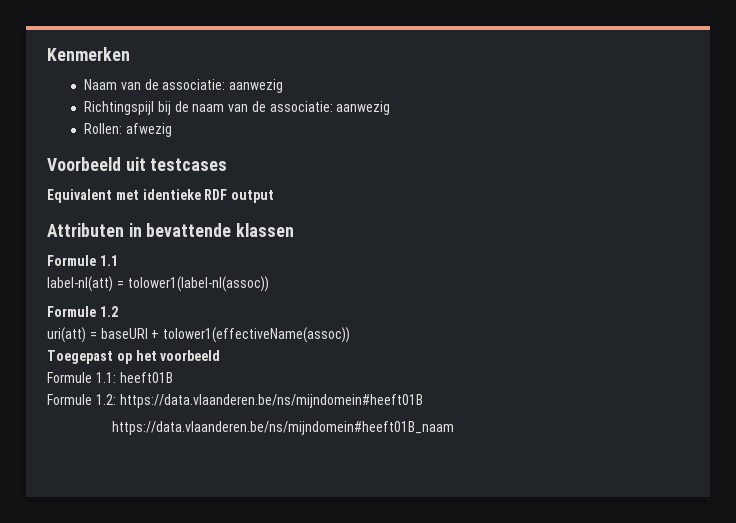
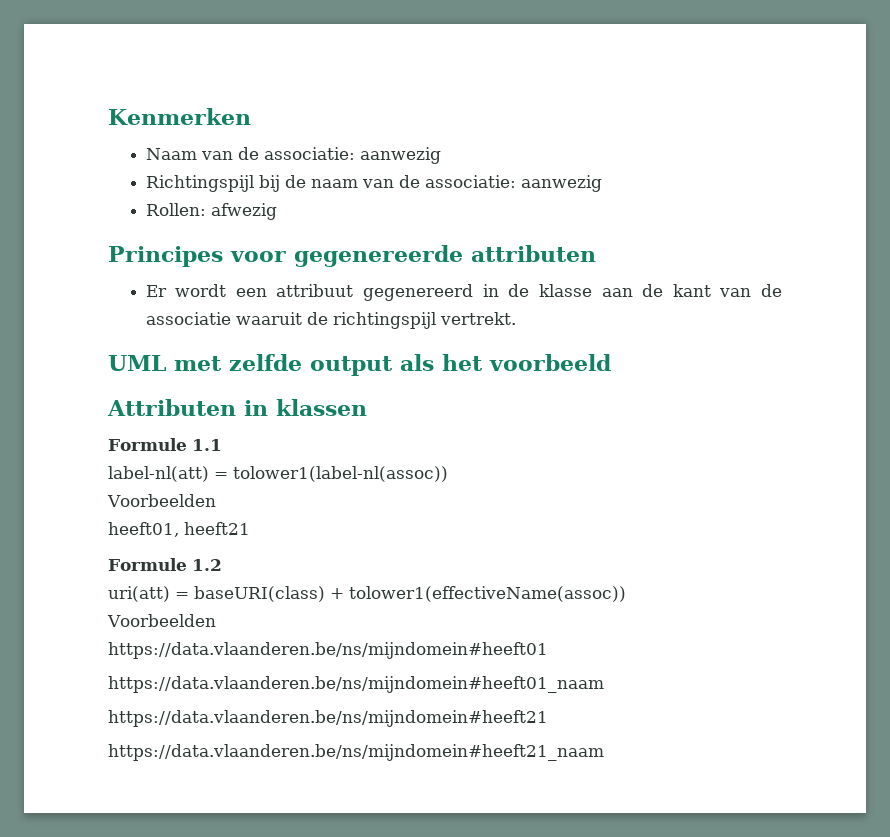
- Voorbeeld uit testcases
- Equivalent met identieke RDF output
+ Principes voor gegenereerde attributen
+ Er wordt een attribuut gegenereerd in de klasse aan de kant van de associatie waaruit de richtingspijl vertrekt.
+ UML met zelfde output als het voorbeeld
- Attributen in bevattende klassen
+ Attributen in klassen
  label-nl(att) = tolower1(label-nl(assoc))
+ Voorbeelden
+ heeft01, heeft21
- uri(att) = baseURI + tolower1(effectiveName(assoc))
- Toegepast op het voorbeeld
- Formule 1.1: heeft01B
- Formule 1.2: https://data.vlaanderen.be/ns/mijndomein#heeft01B
- https://data.vlaanderen.be/ns/mijndomein#heeft01B_naam
+ uri(att) = baseURI(class) + tolower1(effectiveName(assoc))
+ Voorbeelden
+ https://data.vlaanderen.be/ns/mijndomein#heeft01
+ https://data.vlaanderen.be/ns/mijndomein#heeft01_naam
+ https://data.vlaanderen.be/ns/mijndomein#heeft21
+ https://data.vlaanderen.be/ns/mijndomein#heeft21_naam

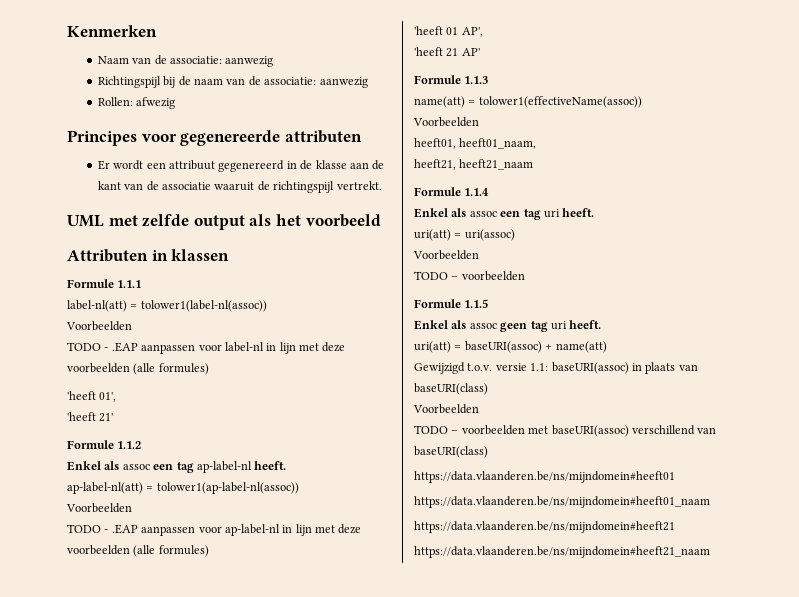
- Formule 1.1
+ Formule 1.1.1
- heeft01, heeft21
- Formule 1.2
- uri(att) = baseURI(class) + tolower1(effectiveName(assoc))
+ TODO - .EAP aanpassen voor label-nl in lijn met deze voorbeelden (alle formules)
+ 'heeft 01',
+ 'heeft 21'
+ Formule 1.1.2
+ Enkel als assoc een tag ap-label-nl heeft.
+ ap-label-nl(att) = tolower1(ap-label-nl(assoc))
  Voorbeelden
+ TODO - .EAP aanpassen voor ap-label-nl in lijn met deze voorbeelden (alle formules)
+ 'heeft 01 AP',
+ 'heeft 21 AP'
+ Formule 1.1.3
+ name(att) = tolower1(effectiveName(assoc))
+ Voorbeelden
+ heeft01, heeft01_naam,
+ heeft21, heeft21_naam
+ Formule 1.1.4
+ Enkel als assoc een tag uri heeft.
+ uri(att) = uri(assoc)
+ Voorbeelden
+ TODO – voorbeelden
+ Formule 1.1.5
+ Enkel als assoc geen tag uri heeft.
+ uri(att) = baseURI(assoc) + name(att)
+ Gewijzigd t.o.v. versie 1.1: baseURI(assoc) in plaats van baseURI(class)
+ Voorbeelden
+ TODO – voorbeelden met baseURI(assoc) verschillend van baseURI(class)

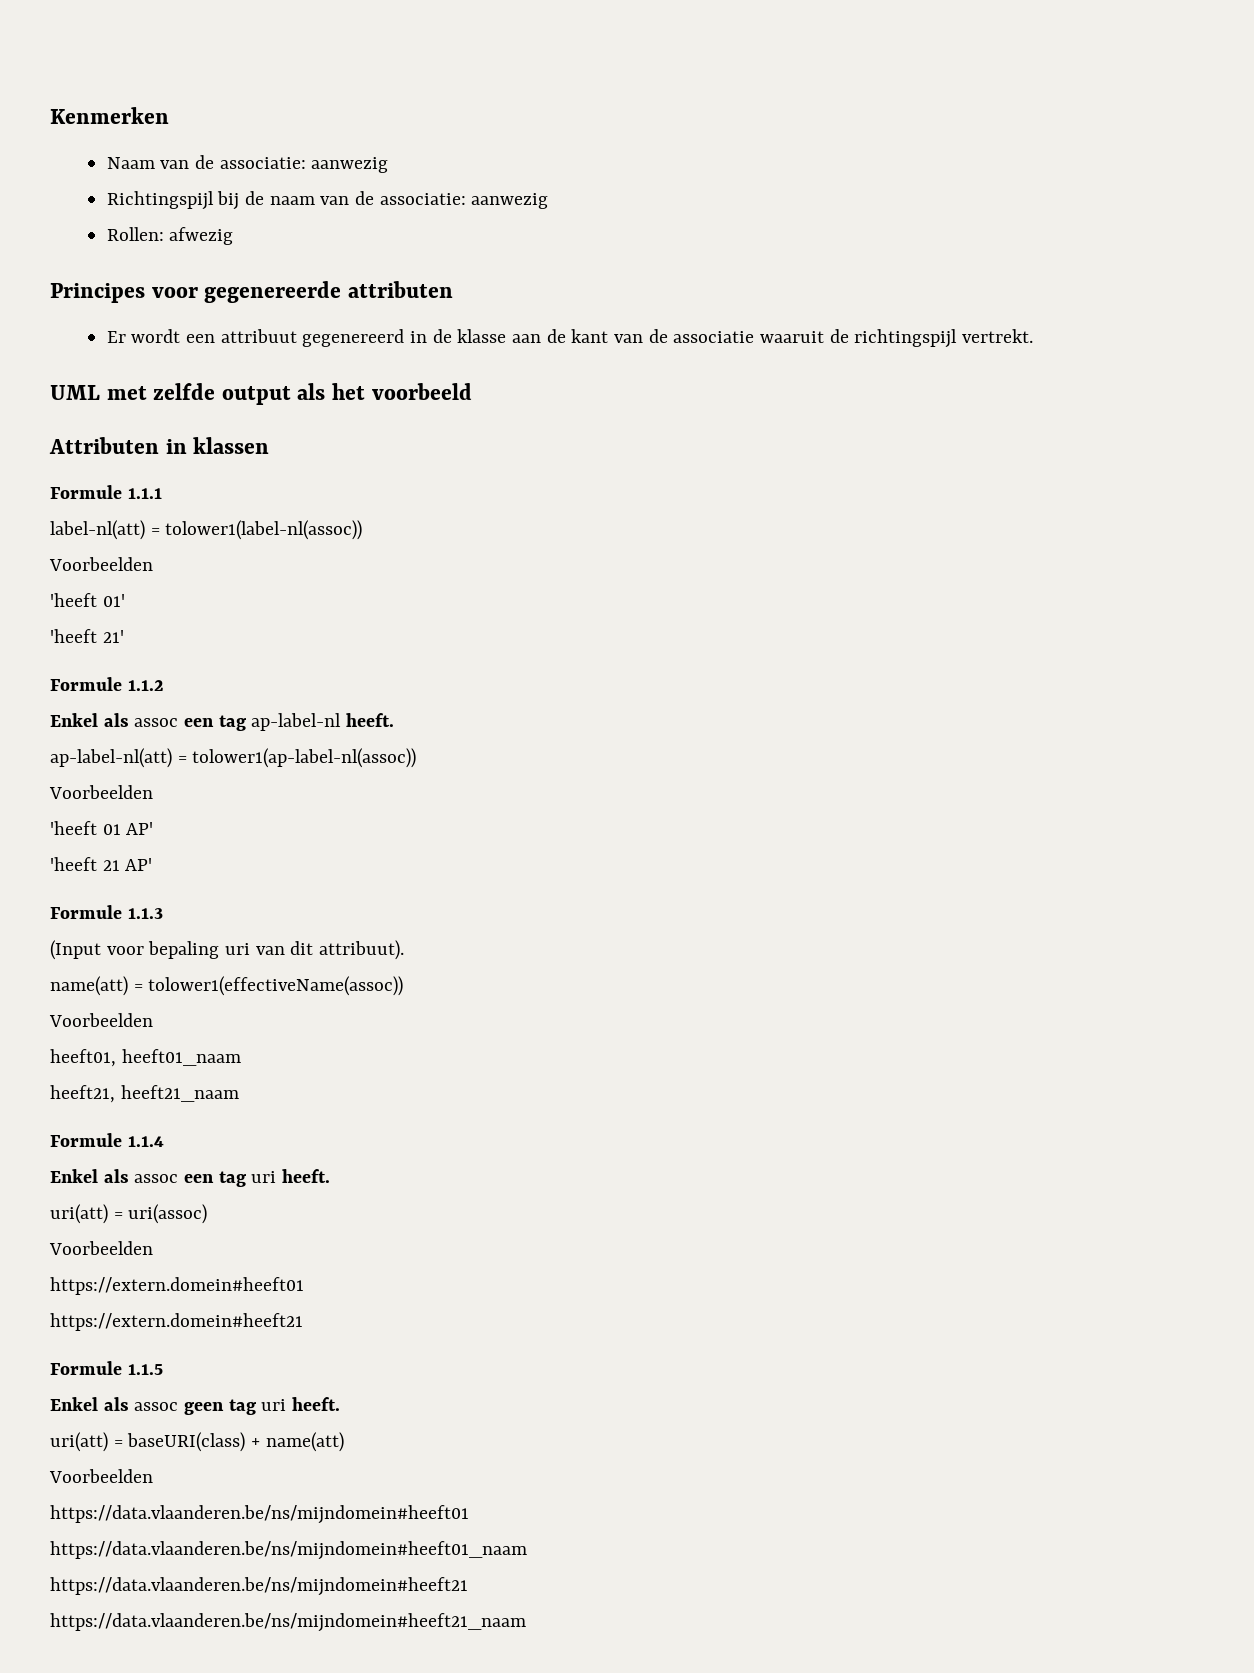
- TODO - .EAP aanpassen voor label-nl in lijn met deze voorbeelden (alle formules)
- 'heeft 01',
+ 'heeft 01'
- TODO - .EAP aanpassen voor ap-label-nl in lijn met deze voorbeelden (alle formules)
- 'heeft 01 AP',
+ 'heeft 01 AP'
+ (Input voor bepaling uri van dit attribuut).
- heeft01, heeft01_naam,
+ heeft01, heeft01_naam
  uri(att) = uri(assoc)
  Voorbeelden
- TODO – voorbeelden
+ https://extern.domein#heeft01
+ https://extern.domein#heeft21
- uri(att) = baseURI(assoc) + name(att)
- Gewijzigd t.o.v. versie 1.1: baseURI(assoc) in plaats van baseURI(class)
+ uri(att) = baseURI(class) + name(att)
  Voorbeelden
- TODO – voorbeelden met baseURI(assoc) verschillend van baseURI(class)

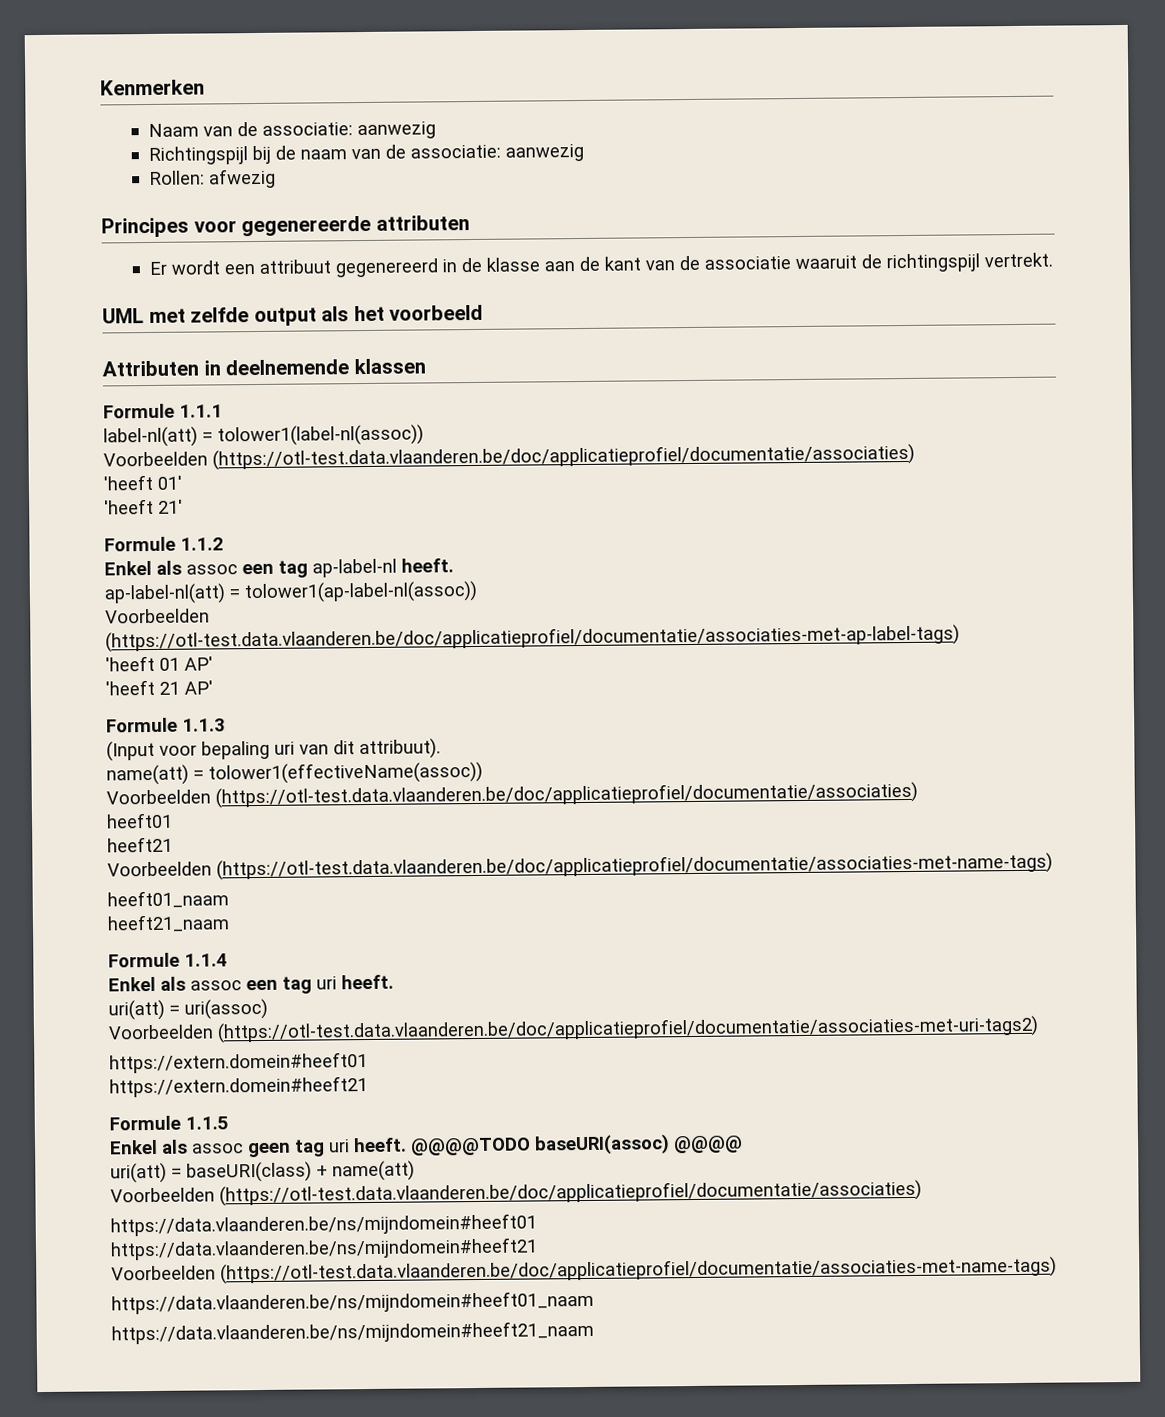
- Attributen in klassen
+ Attributen in deelnemende klassen
  label-nl(att) = tolower1(label-nl(assoc))
- Voorbeelden
+ Voorbeelden (https://otl-test.data.vlaanderen.be/doc/applicatieprofiel/documentatie/associaties)
  ap-label-nl(att) = tolower1(ap-label-nl(assoc))
- Voorbeelden
+ Voorbeelden (https://otl-test.data.vlaanderen.be/doc/applicatieprofiel/documentatie/associaties-met-ap-label-tags)
  name(att) = tolower1(effectiveName(assoc))
- Voorbeelden
- heeft01, heeft01_naam
+ Voorbeelden (https://otl-test.data.vlaanderen.be/doc/applicatieprofiel/documentatie/associaties)
+ heeft01
+ heeft21
+ Voorbeelden (https://otl-test.data.vlaanderen.be/doc/applicatieprofiel/documentatie/associaties-met-name-tags)
+ heeft01_naam
- heeft21, heeft21_naam
+ heeft21_naam
  uri(att) = uri(assoc)
- Voorbeelden
+ Voorbeelden (https://otl-test.data.vlaanderen.be/doc/applicatieprofiel/documentatie/associaties-met-uri-tags2)
+ @@@@TODO baseURI(assoc) @@@@
  uri(att) = baseURI(class) + name(att)
- Voorbeelden
+ Voorbeelden (https://otl-test.data.vlaanderen.be/doc/applicatieprofiel/documentatie/associaties)
+ https://data.vlaanderen.be/ns/mijndomein#heeft21
+ Voorbeelden (https://otl-test.data.vlaanderen.be/doc/applicatieprofiel/documentatie/associaties-met-name-tags)
- https://data.vlaanderen.be/ns/mijndomein#heeft21

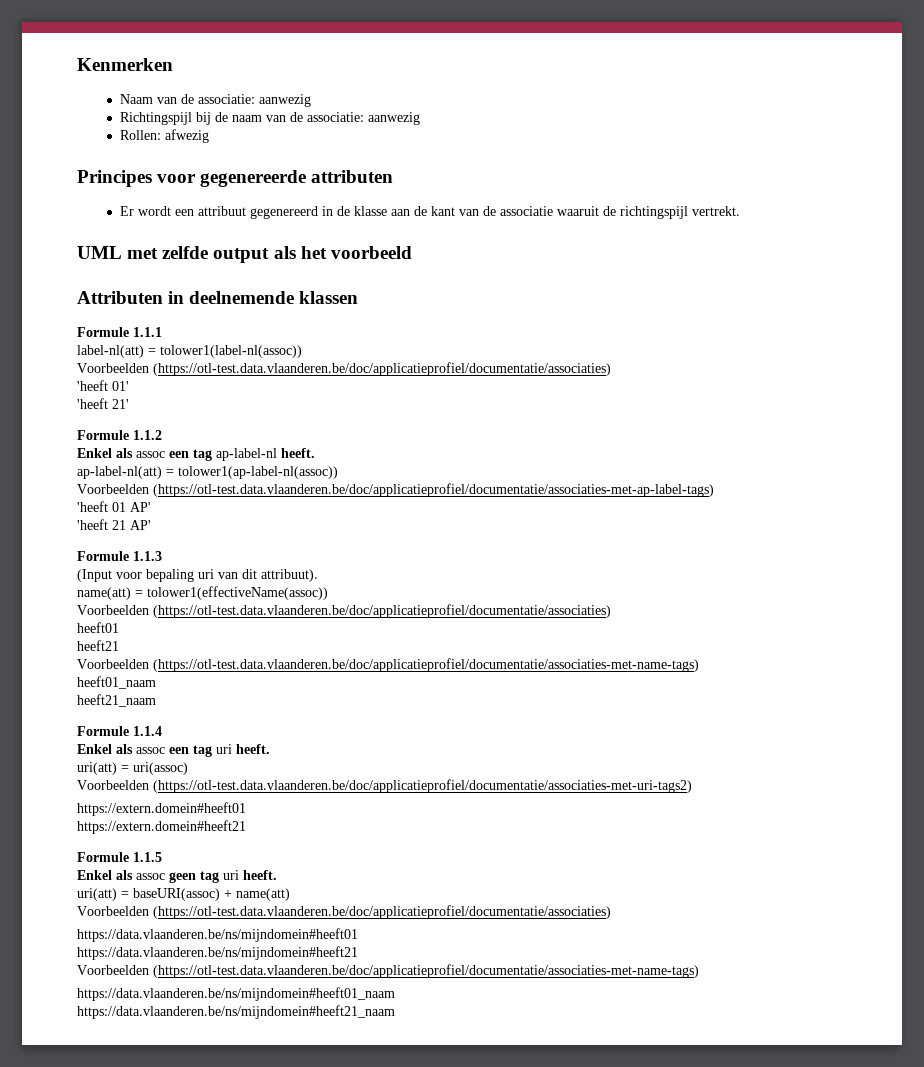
- Enkel als assoc geen tag uri heeft. @@@@TODO baseURI(assoc) @@@@
- uri(att) = baseURI(class) + name(att)
+ Enkel als assoc geen tag uri heeft.
+ uri(att) = baseURI(assoc) + name(att)

